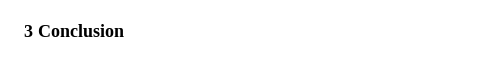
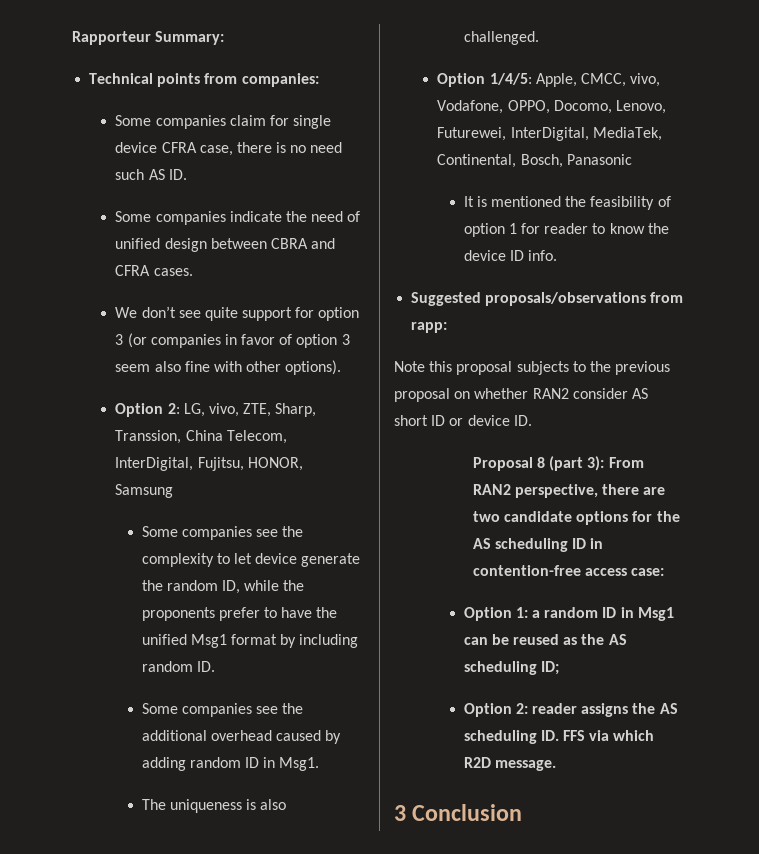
+ Rapporteur Summary:
+ Technical points from companies:
+ Some companies claim for single device CFRA case, there is no need such AS ID.
+ Some companies indicate the need of unified design between CBRA and CFRA cases.
+ We don’t see quite support for option 3 (or companies in favor of option 3 seem also fine with other options).
+ Option 2: LG, vivo, ZTE, Sharp, Transsion, China Telecom, InterDigital, Fujitsu, HONOR, Samsung
+ Some companies see the complexity to let device generate the random ID, while the proponents prefer to have the unified Msg1 format by including random ID.
+ Some companies see the additional overhead caused by adding random ID in Msg1.
+ The uniqueness is also challenged.
+ Option 1/4/5: Apple, CMCC, vivo, Vodafone, OPPO, Docomo, Lenovo, Futurewei, InterDigital, MediaTek, Continental, Bosch, Panasonic
+ It is mentioned the feasibility of option 1 for reader to know the device ID info.
+ Suggested proposals/observations from rapp:
+ Note this proposal subjects to the previous proposal on whether RAN2 consider AS short ID or device ID.
+ Proposal 8 (part 3): From RAN2 perspective, there are two candidate options for the AS scheduling ID in contention-free access case:
+ Option 1: a random ID in Msg1 can be reused as the AS scheduling ID;
+ Option 2: reader assigns the AS scheduling ID. FFS via which R2D message.

